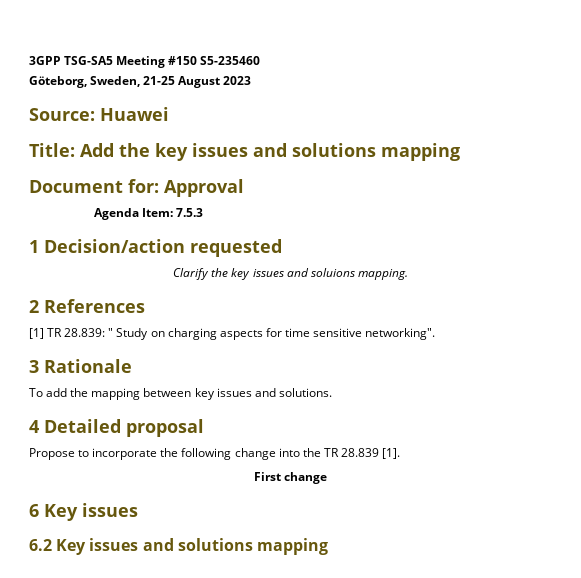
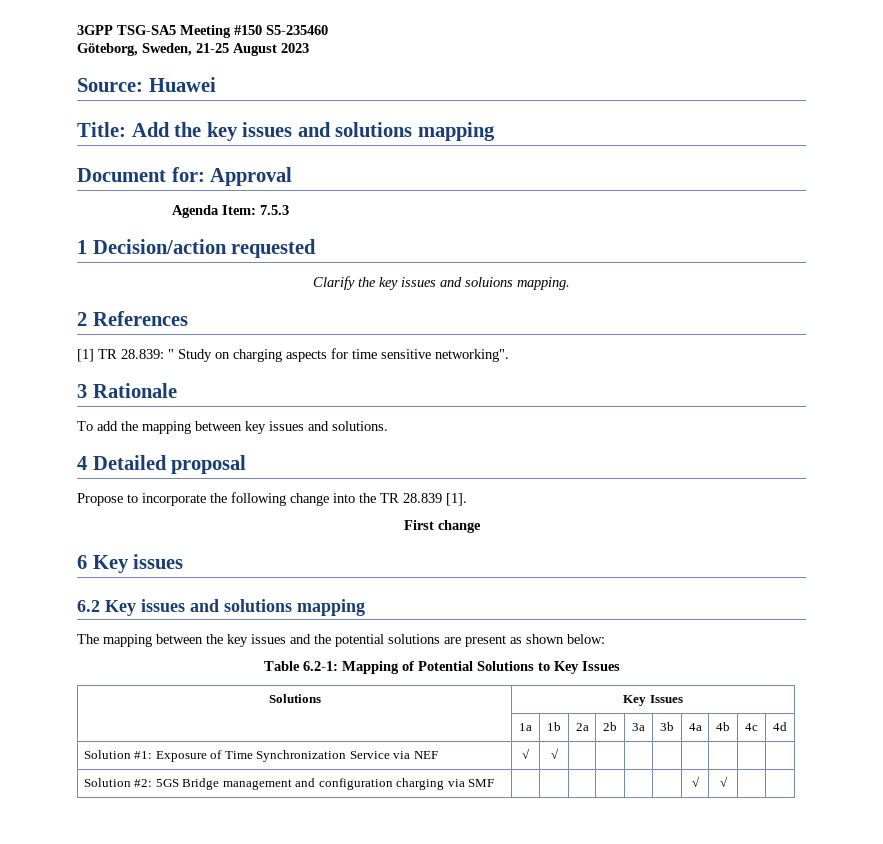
+ The mapping between the key issues and the potential solutions are present as shown below:
+ Table 6.2-1: Mapping of Potential Solutions to Key Issues
+ Solutions | Key Issues
+ | 1a | 1b | 2a | 2b | 3a | 3b | 4a | 4b | 4c | 4d
+ Solution #1: Exposure of Time Synchronization Service via NEF | √ | √ | | | | | | | |
+ Solution #2: 5GS Bridge management and configuration charging via SMF | | | | | | | √ | √ | |

